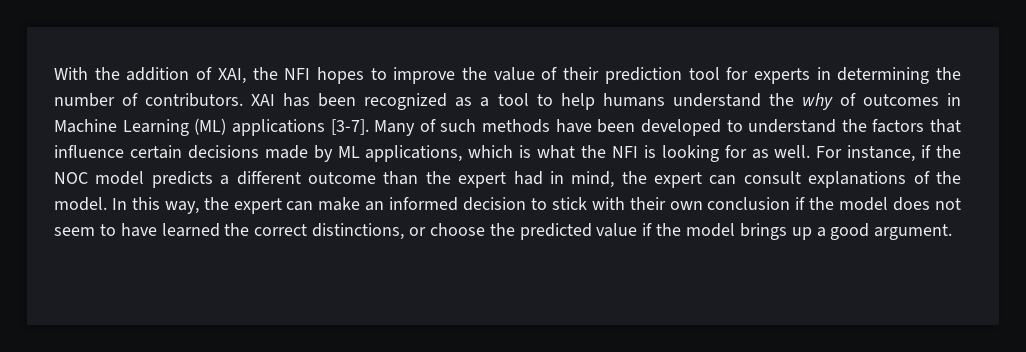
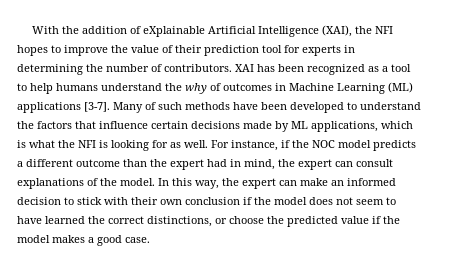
- With the addition of XAI, the NFI hopes to improve the value of their prediction tool for experts in determining the number of contributors.
+ With the addition of eXplainable Artificial Intelligence (XAI), the NFI hopes to improve the value of their prediction tool for experts in determining the number of contributors.
- In this way, the expert can make an informed decision to stick with their own conclusion if the model does not seem to have learned the correct distinctions, or choose the predicted value if the model brings up a good argument.
+ In this way, the expert can make an informed decision to stick with their own conclusion if the model does not seem to have learned the correct distinctions, or choose the predicted value if the model makes a good case.

